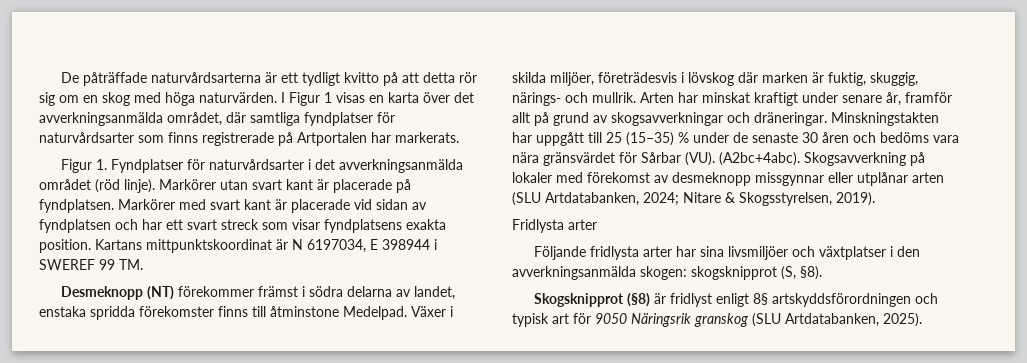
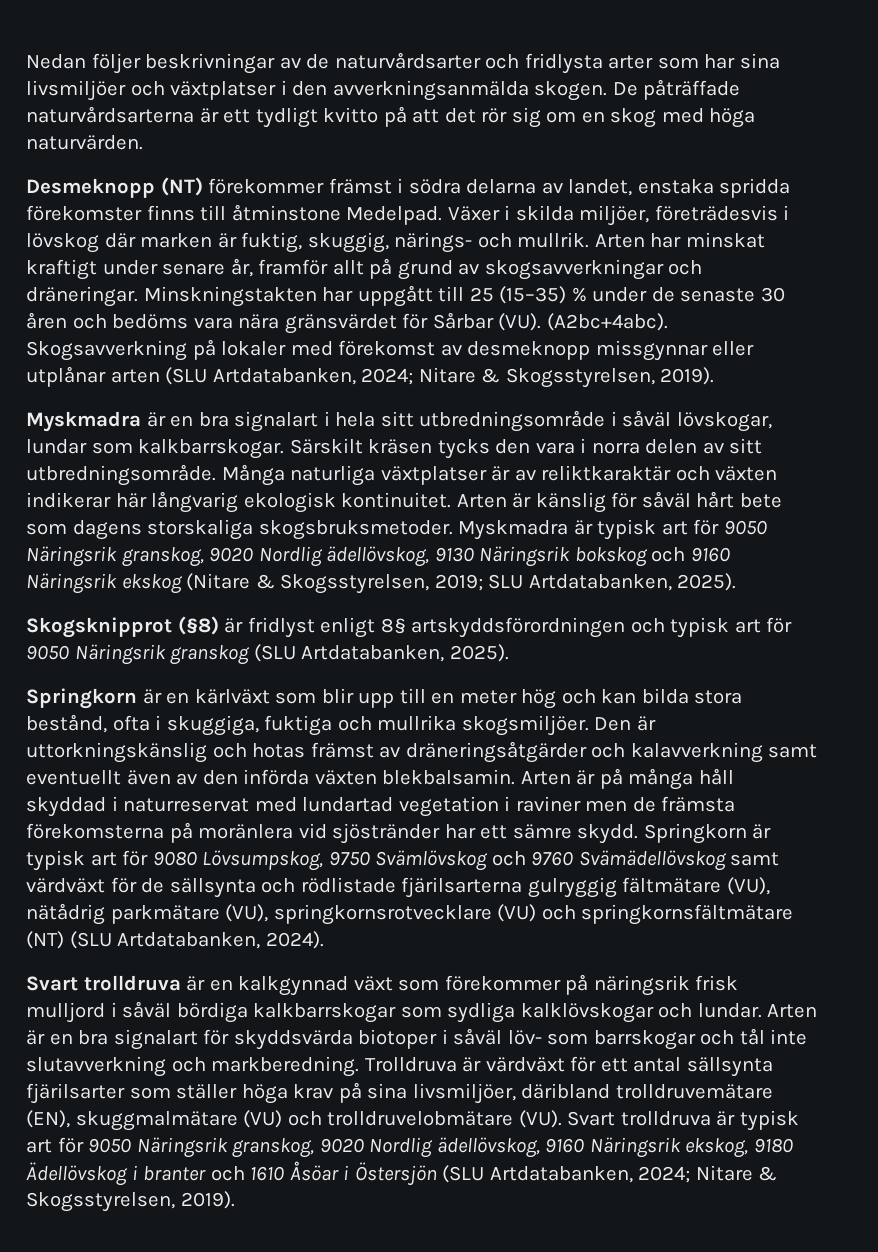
+ Nedan följer beskrivningar av de naturvårdsarter och fridlysta arter som har sina livsmiljöer och växtplatser i den avverkningsanmälda skogen.
- De påträffade naturvårdsarterna är ett tydligt kvitto på att detta rör sig om en skog med höga naturvärden. I Figur 1 visas en karta över det avverkningsanmälda området, där samtliga fyndplatser för naturvårdsarter som finns registrerade på Artportalen har markerats.
- Figur 1. Fyndplatser för naturvårdsarter i det avverkningsanmälda området (röd linje). Markörer utan svart kant är placerade på fyndplatsen. Markörer med svart kant är placerade vid sidan av fyndplatsen och har ett svart streck som visar fyndplatsens exakta position. Kartans mittpunktskoordinat är N 6197034, E 398944 i SWEREF 99 TM.
+ De påträffade naturvårdsarterna är ett tydligt kvitto på att det rör sig om en skog med höga naturvärden.
- Fridlysta arter
- Följande fridlysta arter har sina livsmiljöer och växtplatser i den avverkningsanmälda skogen: skogsknipprot (S, §8).
+ Myskmadra är en bra signalart i hela sitt utbredningsområde i såväl lövskogar, lundar som kalkbarrskogar. Särskilt kräsen tycks den vara i norra delen av sitt utbredningsområde. Många naturliga växtplatser är av reliktkaraktär och växten indikerar här långvarig ekologisk kontinuitet. Arten är känslig för såväl hårt bete som dagens storskaliga skogsbruksmetoder. Myskmadra är typisk art för 9050 Näringsrik granskog, 9020 Nordlig ädellövskog, 9130 Näringsrik bokskog och 9160 Näringsrik ekskog (Nitare & Skogsstyrelsen, 2019; SLU Artdatabanken, 2025).
+ Springkorn är en kärlväxt som blir upp till en meter hög och kan bilda stora bestånd, ofta i skuggiga, fuktiga och mullrika skogsmiljöer. Den är uttorkningskänslig och hotas främst av dräneringsåtgärder och kalavverkning samt eventuellt även av den införda växten blekbalsamin. Arten är på många håll skyddad i naturreservat med lundartad vegetation i raviner men de främsta förekomsterna på moränlera vid sjöstränder har ett sämre skydd. Springkorn är typisk art för 9080 Lövsumpskog, 9750 Svämlövskog och 9760 Svämädellövskog samt värdväxt för de sällsynta och rödlistade fjärilsarterna gulryggig fältmätare (VU), nätådrig parkmätare (VU), springkornsrotvecklare (VU) och springkornsfältmätare (NT) (SLU Artdatabanken, 2024).
+ Svart trolldruva är en kalkgynnad växt som förekommer på näringsrik frisk mulljord i såväl bördiga kalkbarrskogar som sydliga kalklövskogar och lundar. Arten är en bra signalart för skyddsvärda biotoper i såväl löv- som barrskogar och tål inte slutavverkning och markberedning. Trolldruva är värdväxt för ett antal sällsynta fjärilsarter som ställer höga krav på sina livsmiljöer, däribland trolldruvemätare (EN), skuggmalmätare (VU) och trolldruvelobmätare (VU). Svart trolldruva är typisk art för 9050 Näringsrik granskog, 9020 Nordlig ädellövskog, 9160 Näringsrik ekskog, 9180 Ädellövskog i branter och 1610 Åsöar i Östersjön (SLU Artdatabanken, 2024; Nitare & Skogsstyrelsen, 2019).

